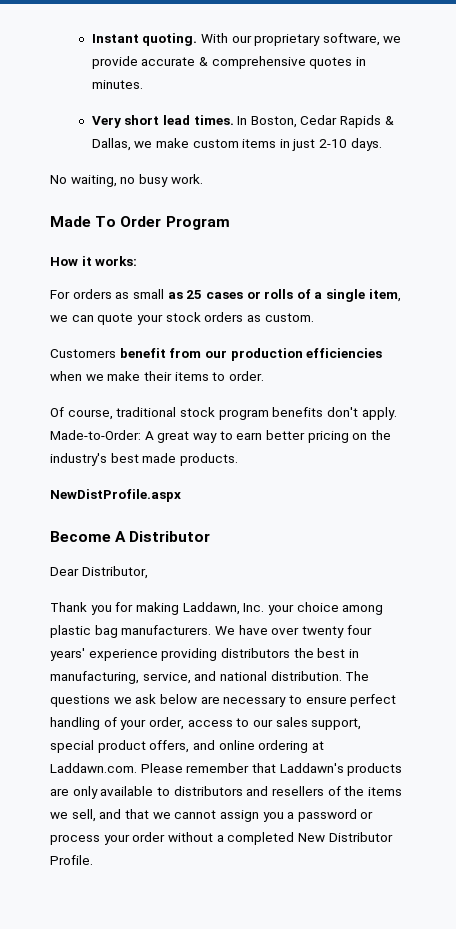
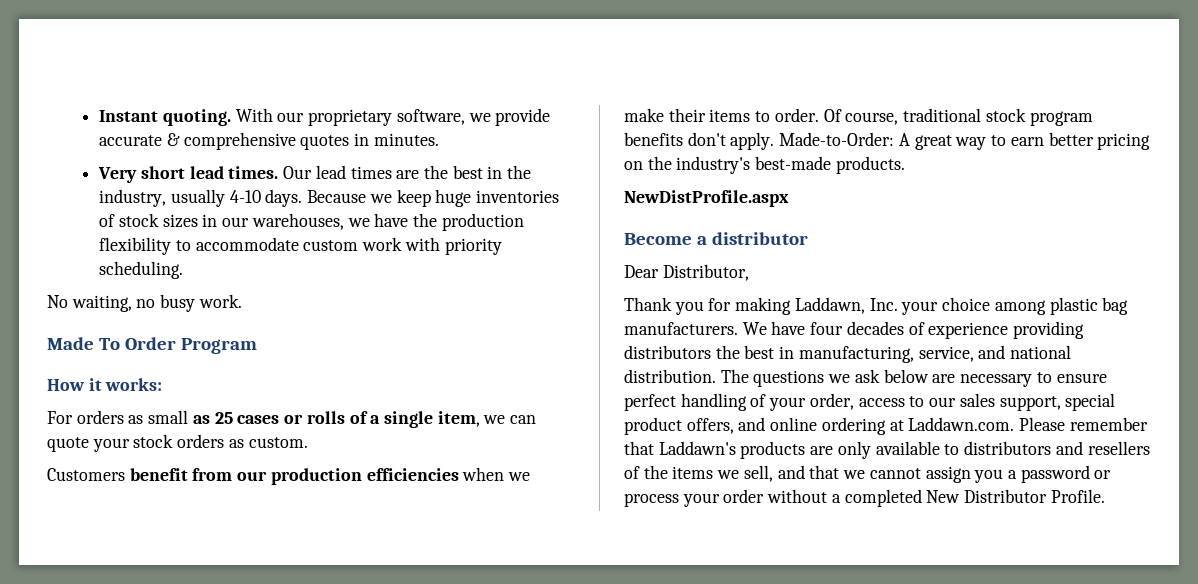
- In Boston, Cedar Rapids & Dallas, we make custom items in just 2-10 days.
+ Our lead times are the best in the industry, usually 4-10 days. Because we keep huge inventories of stock sizes in our warehouses, we have the production flexibility to accommodate custom work with priority scheduling.
- Customers benefit from our production efficiencies when we make their items to order.
- Of course, traditional stock program benefits don't apply.
+ Customers benefit from our production efficiencies when we make their items to order. Of course, traditional stock program benefits don't apply.
- Made-to-Order: A great way to earn better pricing on the industry's best made products.
+ Made-to-Order: A great way to earn better pricing on the industry's best-made products.
- Become A Distributor
+ Become a distributor
- We have over twenty four years' experience providing distributors the best in manufacturing, service, and national distribution.
+ We have four decades of experience providing distributors the best in manufacturing, service, and national distribution.

